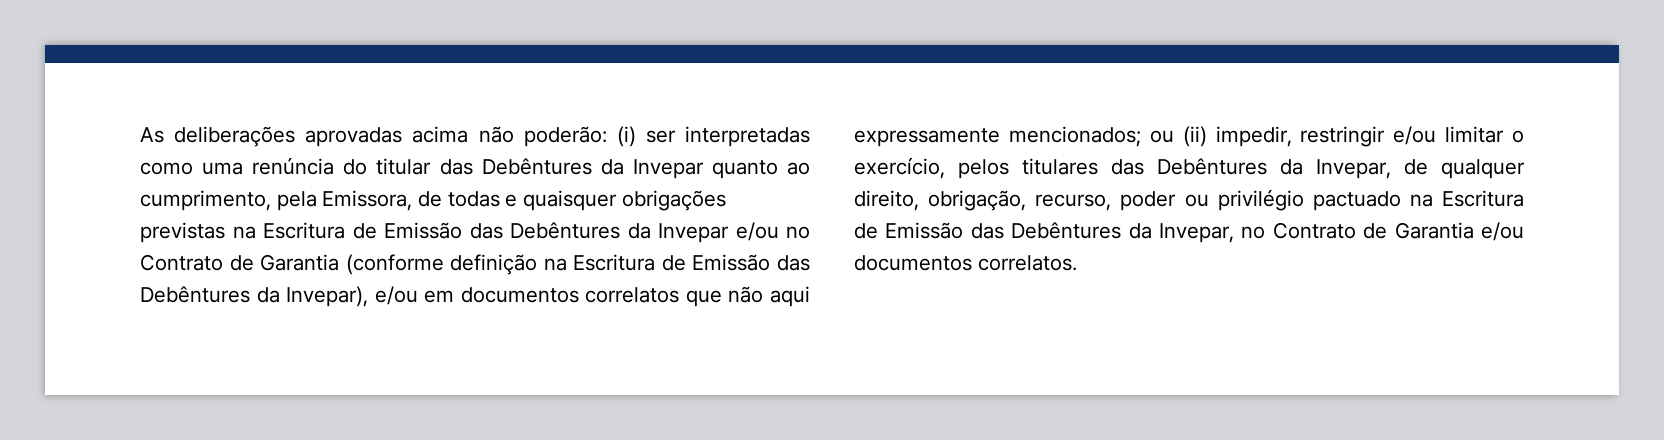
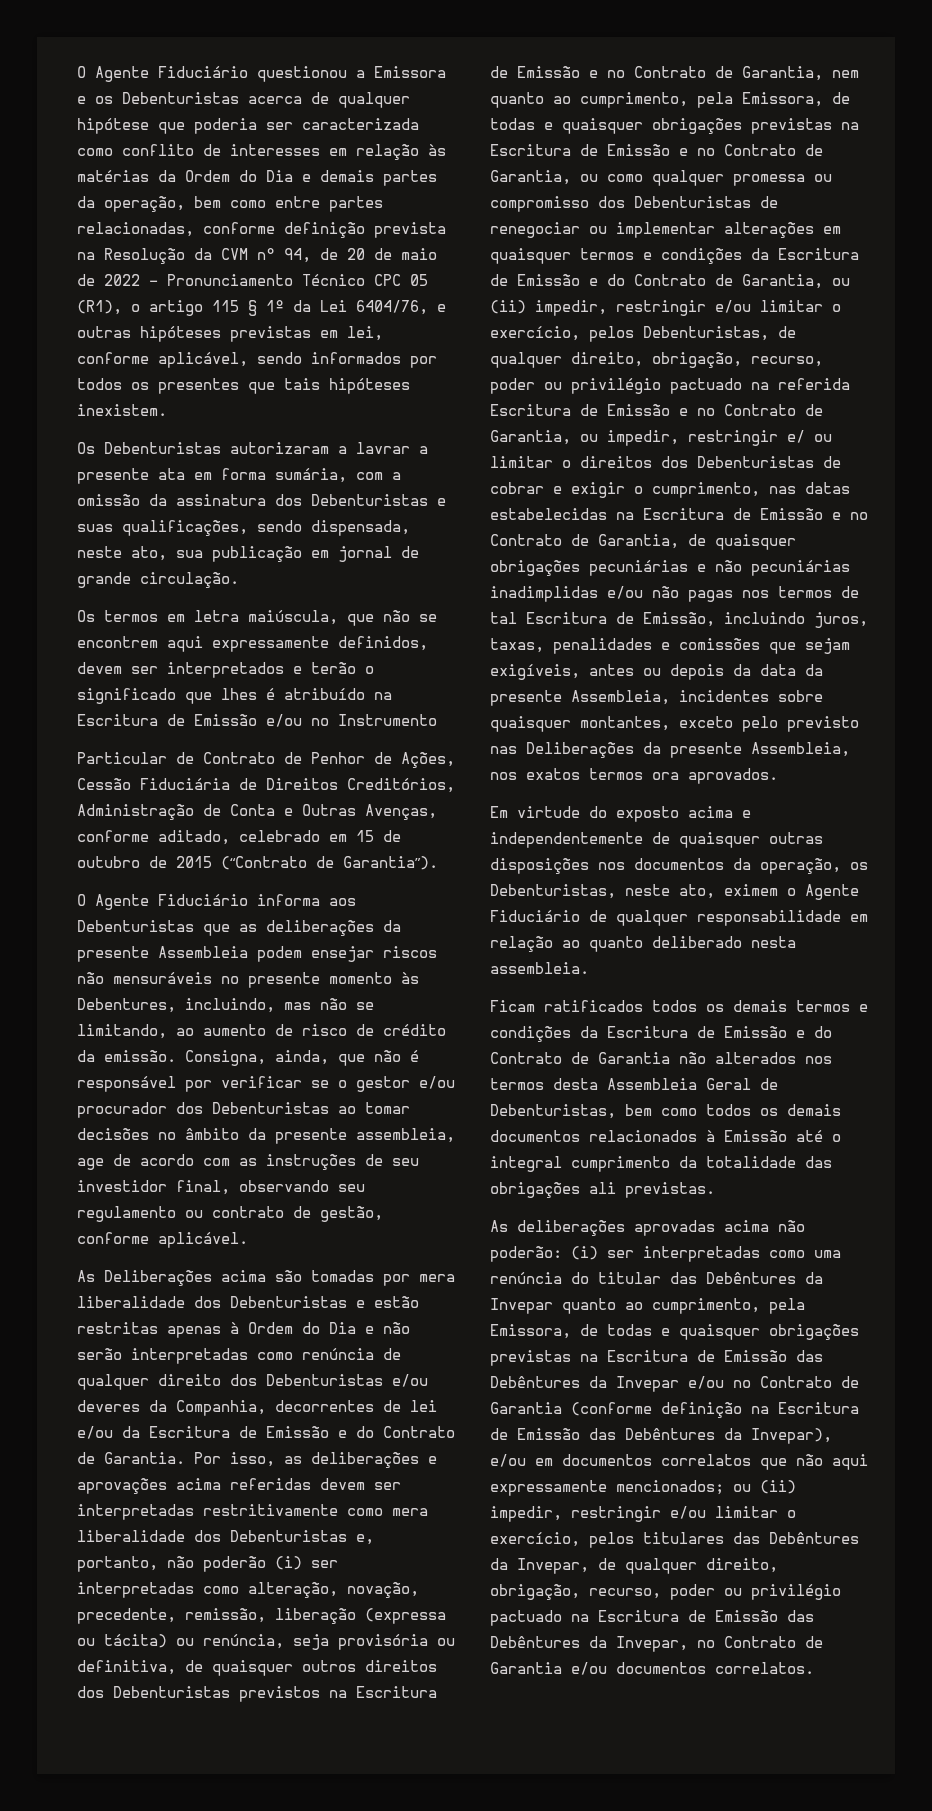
+ O Agente Fiduciário questionou a Emissora e os Debenturistas acerca de qualquer hipótese que poderia ser caracterizada como conflito de interesses em relação às matérias da Ordem do Dia e demais partes da operação, bem como entre partes relacionadas, conforme definição prevista na Resolução da CVM n° 94, de 20 de maio de 2022 - Pronunciamento Técnico CPC 05 (R1), o artigo 115 § 1º da Lei 6404/76, e outras hipóteses previstas em lei, conforme aplicável, sendo informados por todos os presentes que tais hipóteses inexistem.
+ Os Debenturistas autorizaram a lavrar a presente ata em forma sumária, com a omissão da assinatura dos Debenturistas e suas qualificações, sendo dispensada, neste ato, sua publicação em jornal de grande circulação.
+ Os termos em letra maiúscula, que não se encontrem aqui expressamente definidos, devem ser interpretados e terão o significado que lhes é atribuído na Escritura de Emissão e/ou no Instrumento
+ Particular de Contrato de Penhor de Ações, Cessão Fiduciária de Direitos Creditórios, Administração de Conta e Outras Avenças, conforme aditado, celebrado em 15 de outubro de 2015 (“Contrato de Garantia”).
+ O Agente Fiduciário informa aos Debenturistas que as deliberações da presente Assembleia podem ensejar riscos não mensuráveis no presente momento às Debentures, incluindo, mas não se limitando, ao aumento de risco de crédito da emissão. Consigna, ainda, que não é responsável por verificar se o gestor e/ou procurador dos Debenturistas ao tomar decisões no âmbito da presente assembleia, age de acordo com as instruções de seu investidor final, observando seu regulamento ou contrato de gestão, conforme aplicável.
+ As Deliberações acima são tomadas por mera liberalidade dos Debenturistas e estão restritas apenas à Ordem do Dia e não serão interpretadas como renúncia de qualquer direito dos Debenturistas e/ou deveres da Companhia, decorrentes de lei e/ou da Escritura de Emissão e do Contrato de Garantia. Por isso, as deliberações e aprovações acima referidas devem ser interpretadas restritivamente como mera liberalidade dos Debenturistas e, portanto, não poderão (i) ser interpretadas como alteração, novação, precedente, remissão, liberação (expressa ou tácita) ou renúncia, seja provisória ou definitiva, de quaisquer outros direitos dos Debenturistas previstos na Escritura de Emissão e no Contrato de Garantia, nem quanto ao cumprimento, pela Emissora, de todas e quaisquer obrigações previstas na Escritura de Emissão e no Contrato de Garantia, ou como qualquer promessa ou compromisso dos Debenturistas de renegociar ou implementar alterações em quaisquer termos e condições da Escritura de Emissão e do Contrato de Garantia, ou (ii) impedir, restringir e/ou limitar o exercício, pelos Debenturistas, de qualquer direito, obrigação, recurso, poder ou privilégio pactuado na referida Escritura de Emissão e no Contrato de Garantia, ou impedir, restringir e/ ou limitar o direitos dos Debenturistas de cobrar e exigir o cumprimento, nas datas estabelecidas na Escritura de Emissão e no Contrato de Garantia, de quaisquer obrigações pecuniárias e não pecuniárias inadimplidas e/ou não pagas nos termos de tal Escritura de Emissão, incluindo juros, taxas, penalidades e comissões que sejam exigíveis, antes ou depois da data da presente Assembleia, incidentes sobre quaisquer montantes, exceto pelo previsto nas Deliberações da presente Assembleia, nos exatos termos ora aprovados.
+ Em virtude do exposto acima e independentemente de quaisquer outras disposições nos documentos da operação, os Debenturistas, neste ato, eximem o Agente Fiduciário de qualquer responsabilidade em relação ao quanto deliberado nesta assembleia.
+ Ficam ratificados todos os demais termos e condições da Escritura de Emissão e do Contrato de Garantia não alterados nos termos desta Assembleia Geral de Debenturistas, bem como todos os demais documentos relacionados à Emissão até o integral cumprimento da totalidade das obrigações ali previstas.

